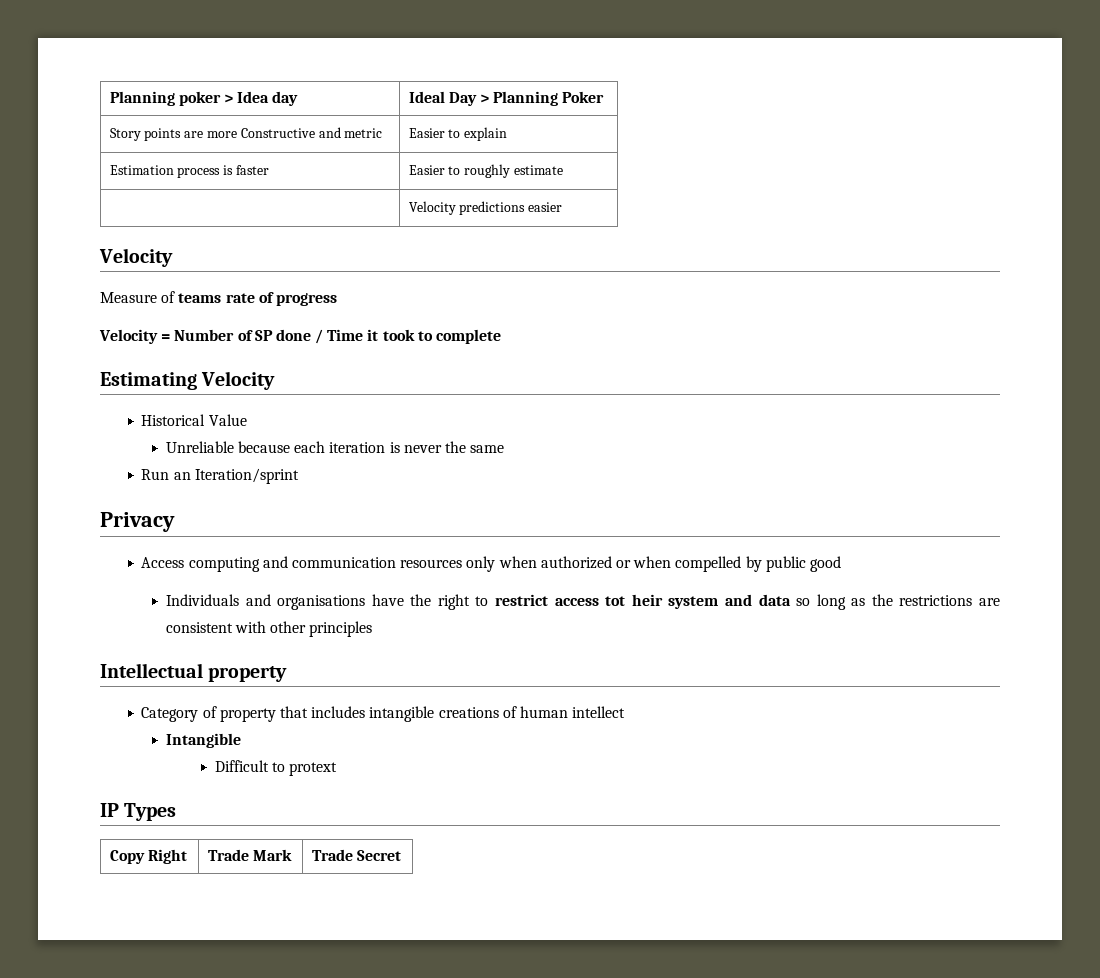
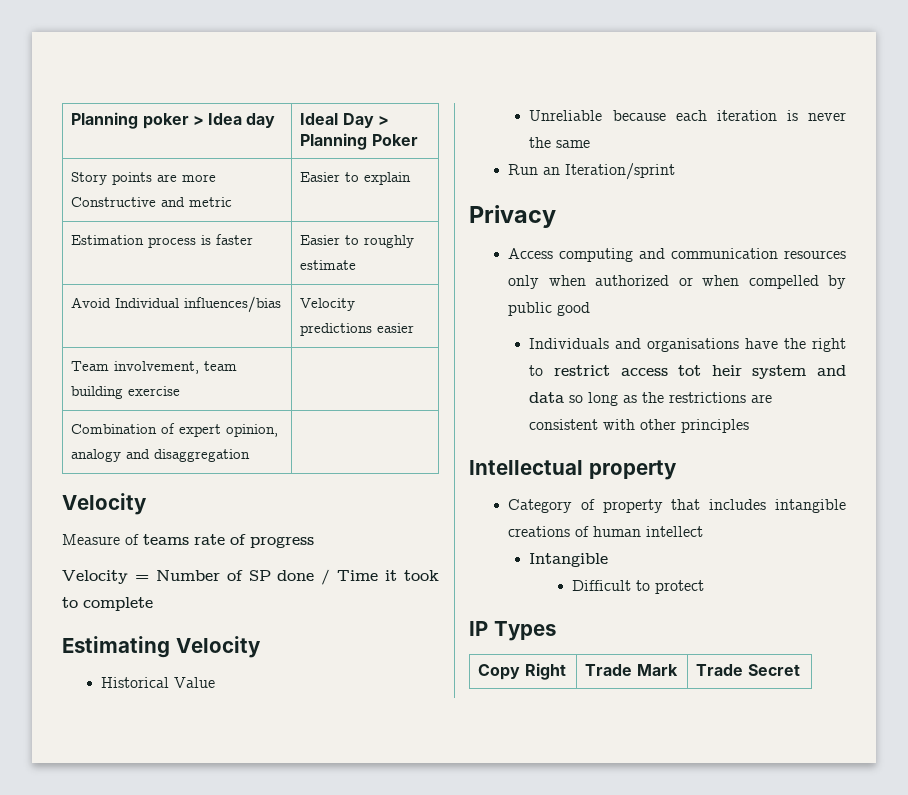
- | Velocity predictions easier
+ Avoid Individual influences/bias | Velocity predictions easier
+ Team involvement, team building exercise |
+ Combination of expert opinion, analogy and disaggregation |
- Difficult to protext
+ Difficult to protect

